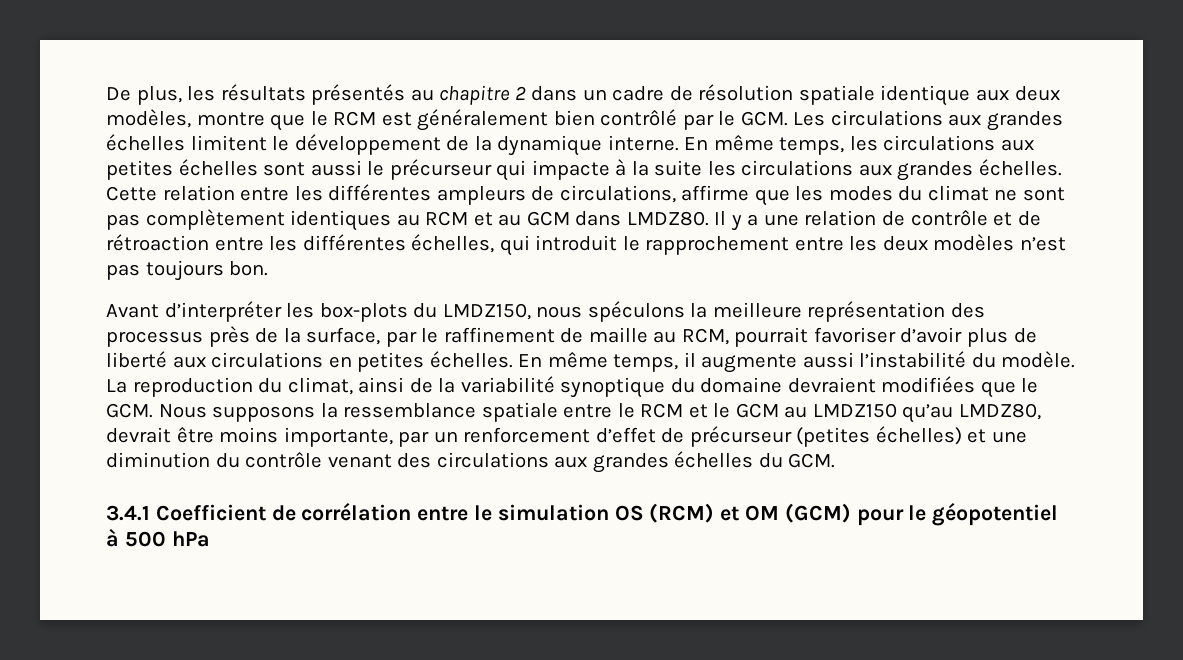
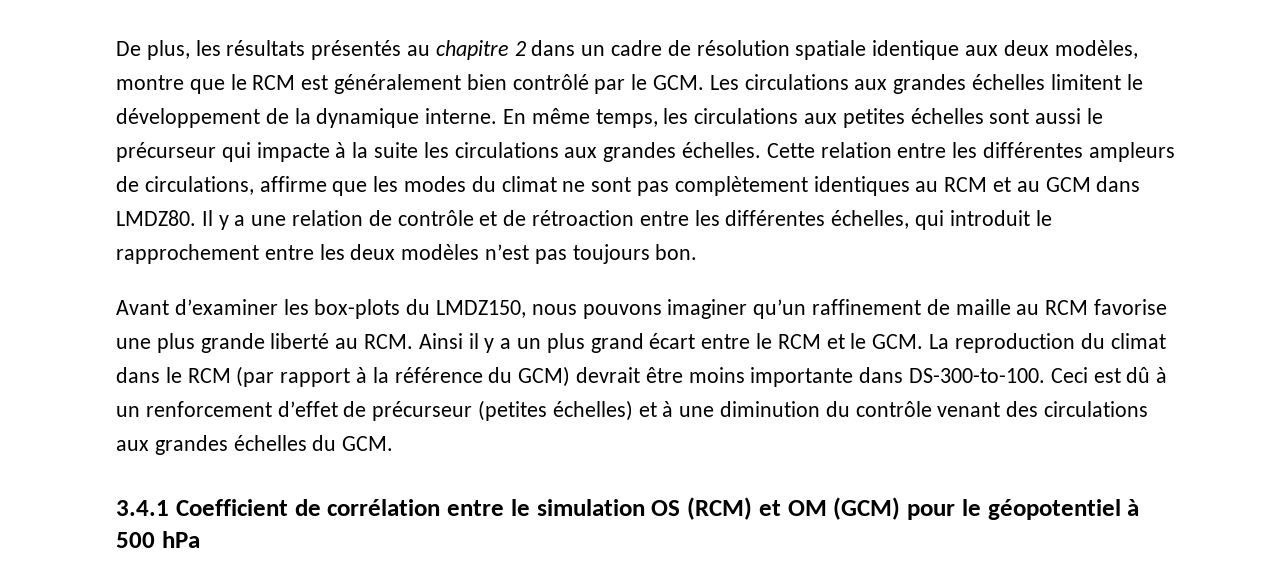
- Avant d’interpréter les box-plots du LMDZ150, nous spéculons la meilleure représentation des processus près de la surface, par le raffinement de maille au RCM, pourrait favoriser d’avoir plus de liberté aux circulations en petites échelles. En même temps, il augmente aussi l’instabilité du modèle. La reproduction du climat, ainsi de la variabilité synoptique du domaine devraient modifiées que le GCM. Nous supposons la ressemblance spatiale entre le RCM et le GCM au LMDZ150 qu’au LMDZ80, devrait être moins importante, par un renforcement d’effet de précurseur (petites échelles) et une diminution du contrôle venant des circulations aux grandes échelles du GCM.
+ Avant d’examiner les box-plots du LMDZ150, nous pouvons imaginer qu’un raffinement de maille au RCM favorise une plus grande liberté au RCM. Ainsi il y a un plus grand écart entre le RCM et le GCM. La reproduction du climat dans le RCM (par rapport à la référence du GCM) devrait être moins importante dans DS-300-to-100. Ceci est dû à un renforcement d’effet de précurseur (petites échelles) et à une diminution du contrôle venant des circulations aux grandes échelles du GCM.

